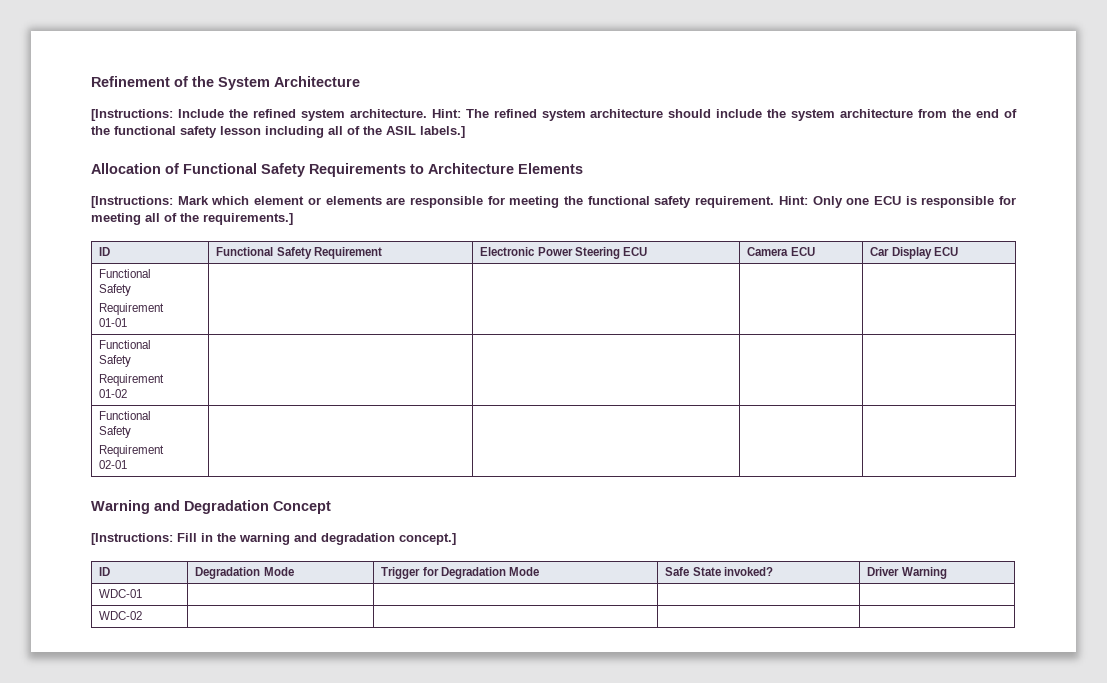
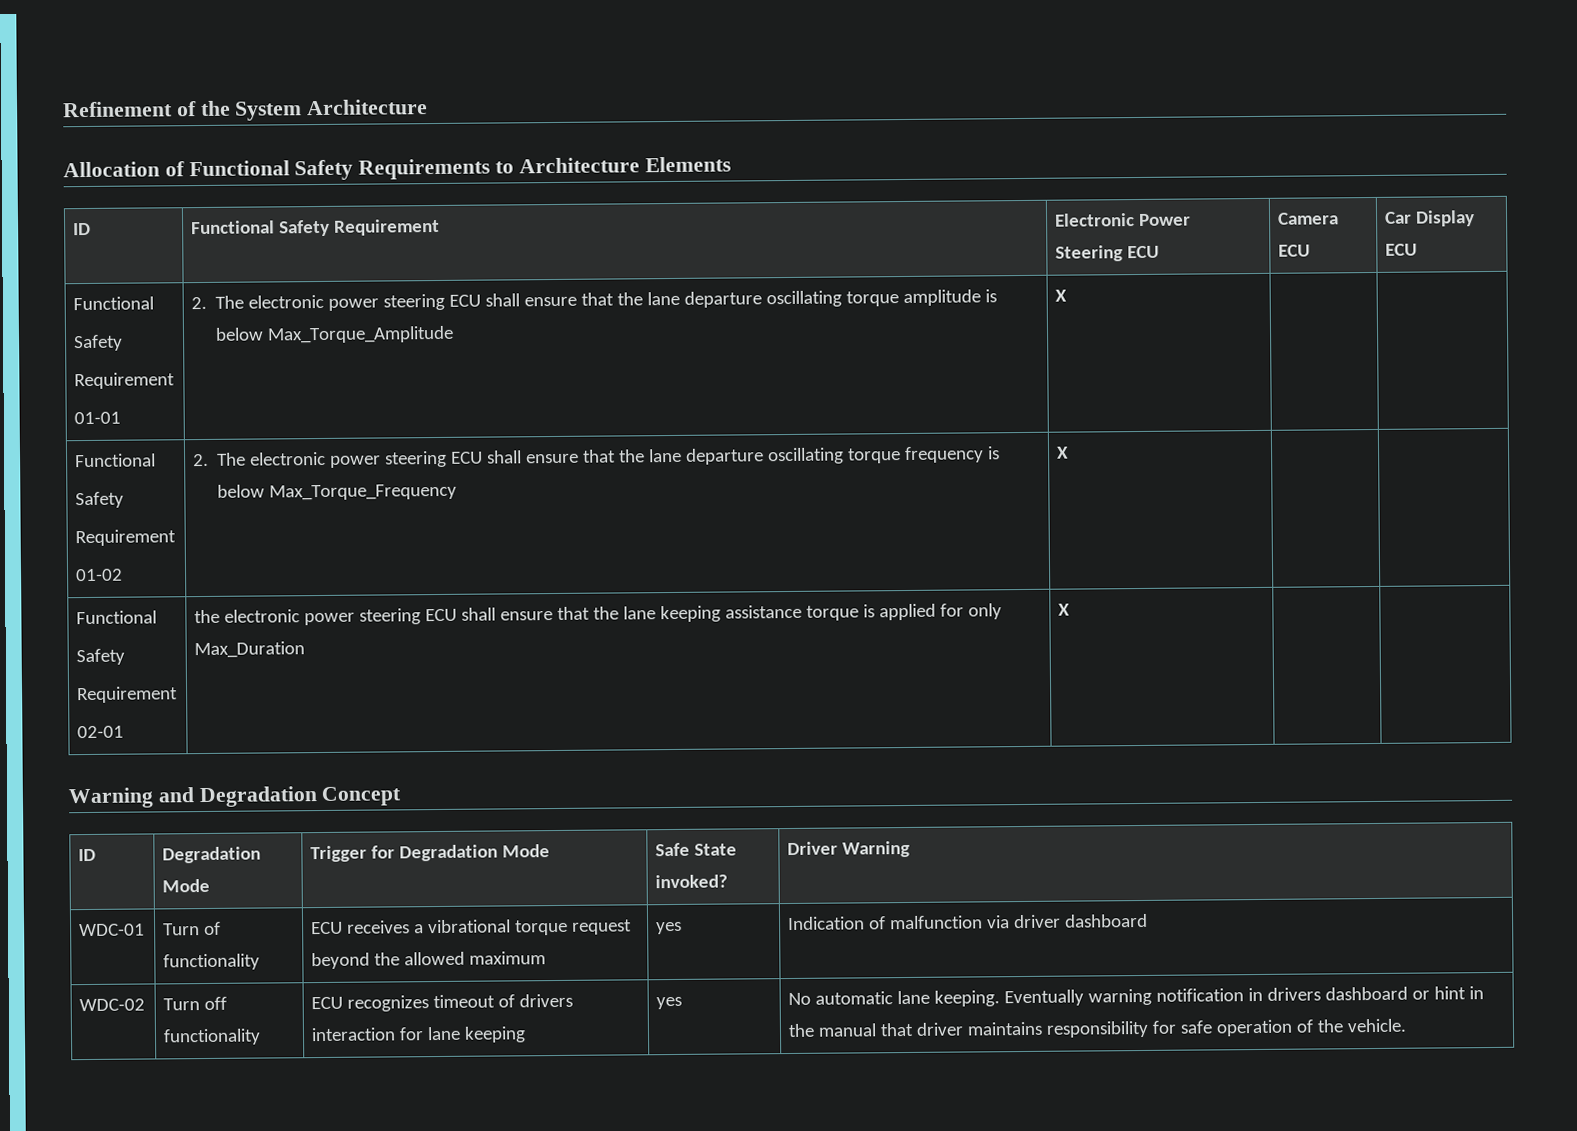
- [Instructions: Include the refined system architecture. Hint: The refined system architecture should include the system architecture from the end of the functional safety lesson including all of the ASIL labels.]
- [Instructions: Mark which element or elements are responsible for meeting the functional safety requirement. Hint: Only one ECU is responsible for meeting all of the requirements.]
  ID | Functional Safety Requirement | Electronic Power Steering ECU | Camera ECU | Car Display ECU
  Functional
  Safety
  Requirement
- 01-01 | | | |
+ 01-01 | 2. The electronic power steering ECU shall ensure that the lane departure oscillating torque amplitude is below Max_Torque_Amplitude | X | |
  Functional
  Safety
  Requirement
- 01-02 | | | |
+ 01-02 | 2. The electronic power steering ECU shall ensure that the lane departure oscillating torque frequency is below Max_Torque_Frequency | X | |
  Functional
  Safety
  Requirement
- 02-01 | | | |
+ 02-01 | the electronic power steering ECU shall ensure that the lane keeping assistance torque is applied for only Max_Duration | X | |
  Warning and Degradation Concept
- [Instructions: Fill in the warning and degradation concept.]
- WDC-01 | | | |
- WDC-02 | | | |
+ WDC-01 | Turn of functionality | ECU receives a vibrational torque request beyond the allowed maximum | yes | Indication of malfunction via driver dashboard
+ WDC-02 | Turn off functionality | ECU recognizes timeout of drivers interaction for lane keeping | yes | No automatic lane keeping. Eventually warning notification in drivers dashboard or hint in the manual that driver maintains responsibility for safe operation of the vehicle.

